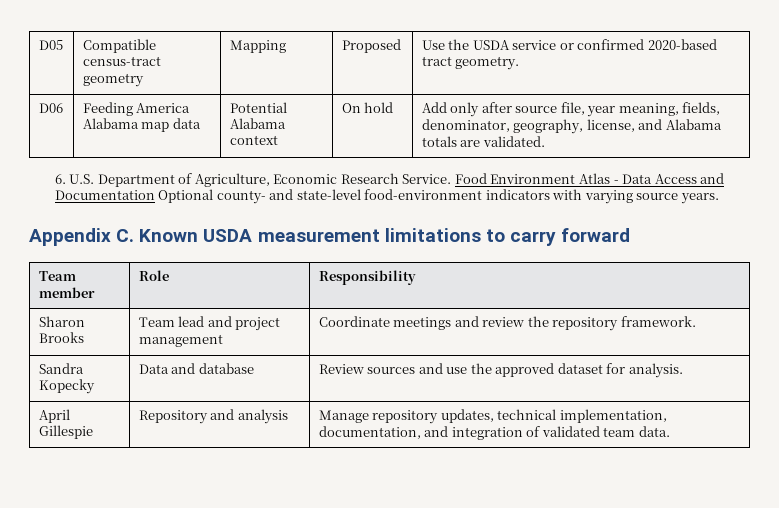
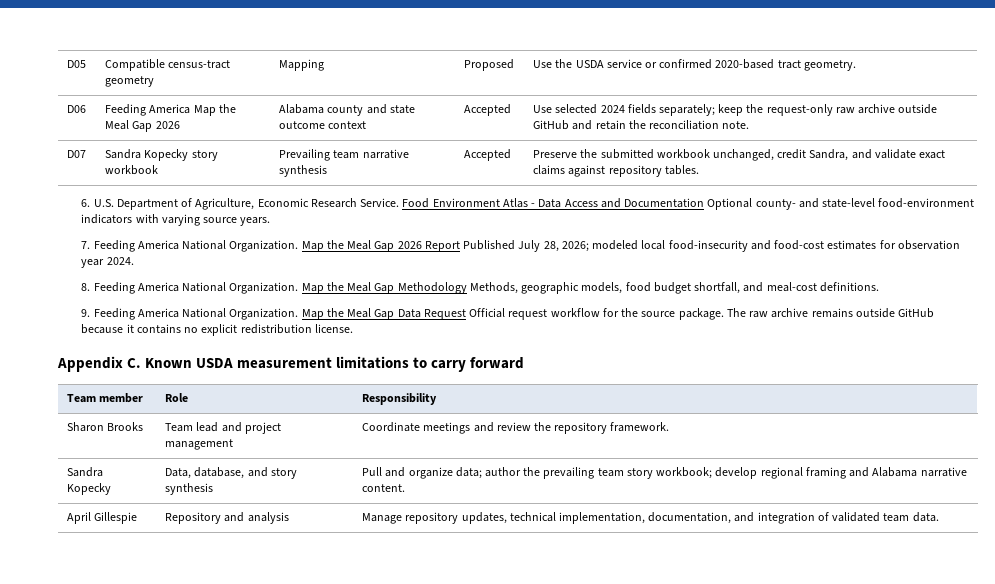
- D06 | Feeding America Alabama map data | Potential Alabama context | On hold | Add only after source file, year meaning, fields, denominator, geography, license, and Alabama totals are validated.
+ D06 | Feeding America Map the Meal Gap 2026 | Alabama county and state outcome context | Accepted | Use selected 2024 fields separately; keep the request-only raw archive outside GitHub and retain the reconciliation note.
+ D07 | Sandra Kopecky story workbook | Prevailing team narrative synthesis | Accepted | Preserve the submitted workbook unchanged, credit Sandra, and validate exact claims against repository tables.
+ 7. Feeding America National Organization. Map the Meal Gap 2026 Report Published July 28, 2026; modeled local food-insecurity and food-cost estimates for observation year 2024.
+ 8. Feeding America National Organization. Map the Meal Gap Methodology Methods, geographic models, food budget shortfall, and meal-cost definitions.
+ 9. Feeding America National Organization. Map the Meal Gap Data Request Official request workflow for the source package. The raw archive remains outside GitHub because it contains no explicit redistribution license.
- Sandra Kopecky | Data and database | Review sources and use the approved dataset for analysis.
+ Sandra Kopecky | Data, database, and story synthesis | Pull and organize data; author the prevailing team story workbook; develop regional framing and Alabama narrative content.

